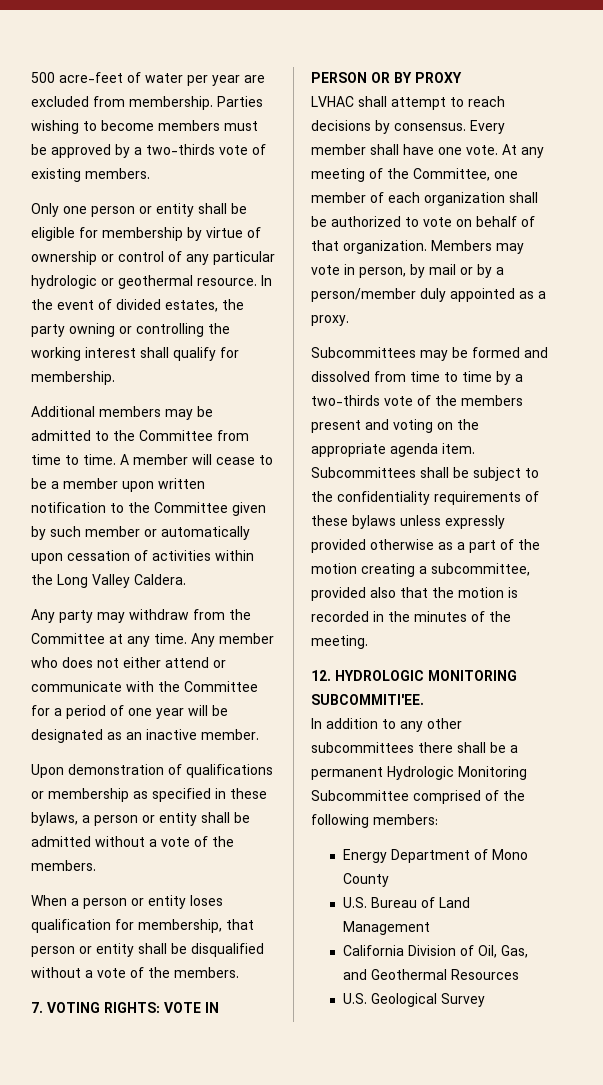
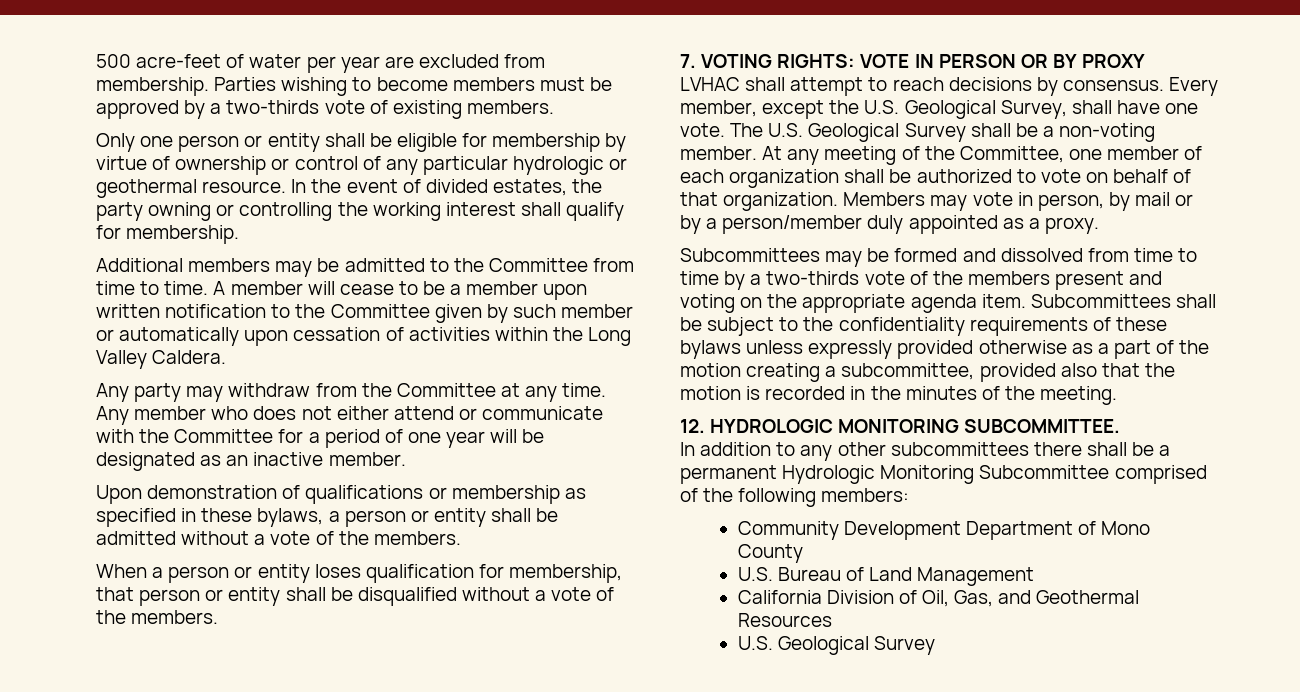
- Every member shall have one vote.
+ Every member, except the U.S. Geological Survey, shall have one vote. The U.S. Geological Survey shall be a non-voting member.
- 12. HYDROLOGIC MONITORING SUBCOMMITI'EE.
+ 12. HYDROLOGIC MONITORING SUBCOMMITTEE.
- Energy Department of Mono County
+ Community Development Department of Mono County

